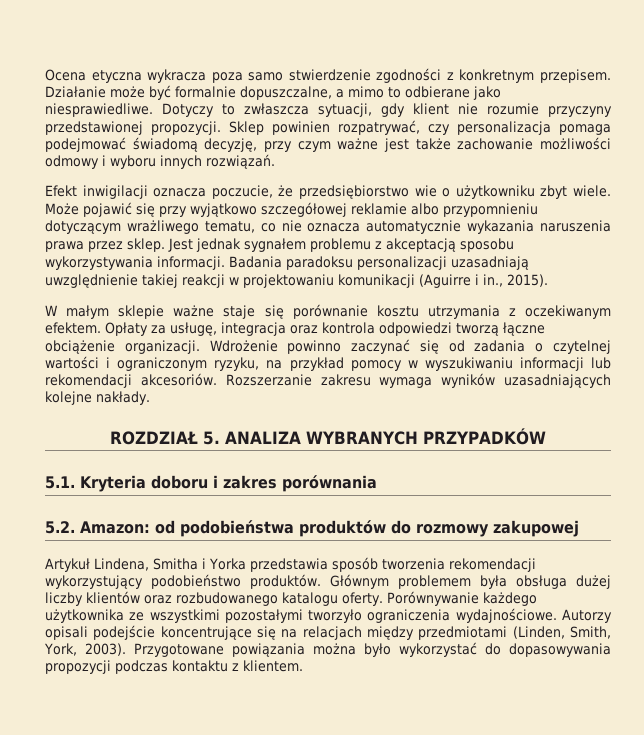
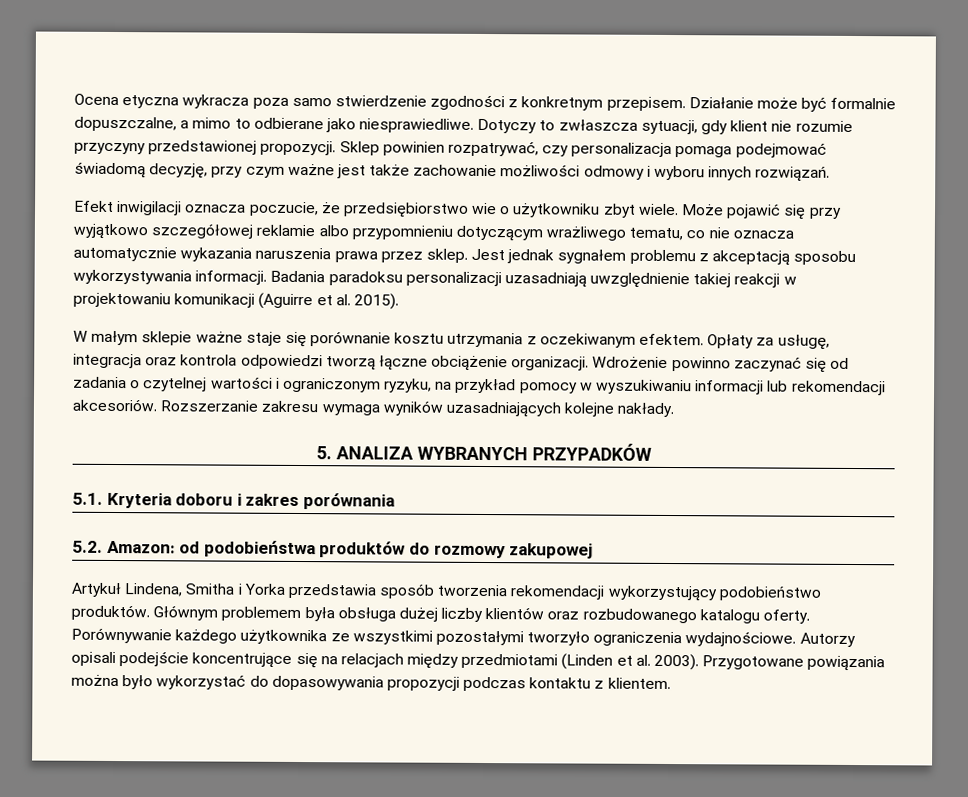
- Badania paradoksu personalizacji uzasadniają uwzględnienie takiej reakcji w projektowaniu komunikacji (Aguirre i in., 2015).
+ Badania paradoksu personalizacji uzasadniają uwzględnienie takiej reakcji w projektowaniu komunikacji (Aguirre et al. 2015).
- ROZDZIAŁ 5. ANALIZA WYBRANYCH PRZYPADKÓW
+ 5. ANALIZA WYBRANYCH PRZYPADKÓW
- Autorzy opisali podejście koncentrujące się na relacjach między przedmiotami (Linden, Smith, York, 2003).
+ Autorzy opisali podejście koncentrujące się na relacjach między przedmiotami (Linden et al. 2003).

